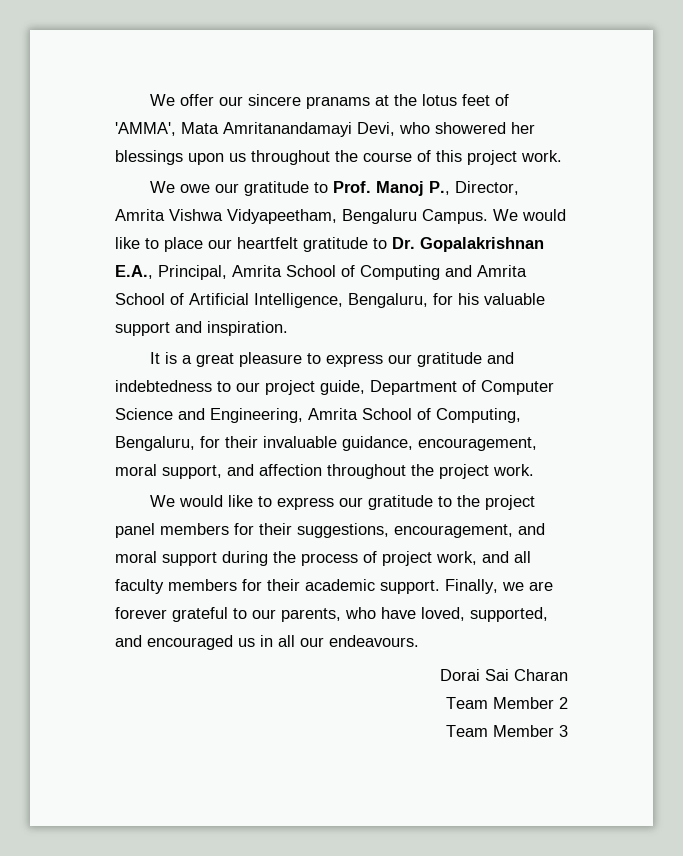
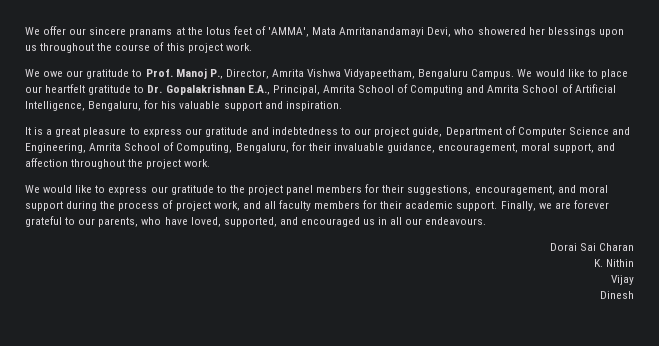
- Team Member 2
- Team Member 3
+ K. Nithin
+ Vijay
+ Dinesh

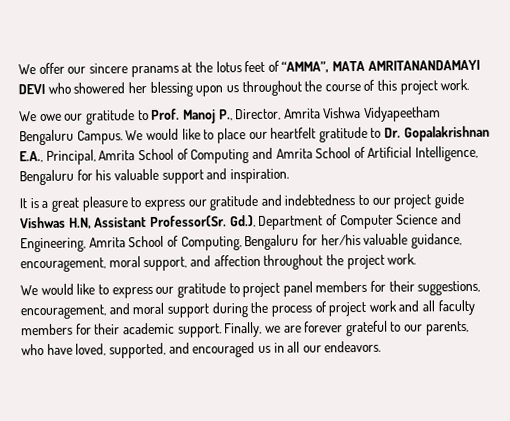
- We offer our sincere pranams at the lotus feet of 'AMMA', Mata Amritanandamayi Devi, who showered her blessings upon us throughout the course of this project work.
+ We offer our sincere pranams at the lotus feet of “AMMA”, MATA AMRITANANDAMAYI DEVI who showered her blessing upon us throughout the course of this project work.
- We owe our gratitude to Prof. Manoj P., Director, Amrita Vishwa Vidyapeetham, Bengaluru Campus.
+ We owe our gratitude to Prof. Manoj P., Director, Amrita Vishwa Vidyapeetham Bengaluru Campus.
- We would like to place our heartfelt gratitude to Dr. Gopalakrishnan E.A., Principal, Amrita School of Computing and Amrita School of Artificial Intelligence, Bengaluru, for his valuable support and inspiration.
+ We would like to place our heartfelt gratitude to Dr. Gopalakrishnan E.A., Principal, Amrita School of Computing and Amrita School of Artificial Intelligence, Bengaluru for his valuable support and inspiration.
- It is a great pleasure to express our gratitude and indebtedness to our project guide, Department of Computer Science and Engineering, Amrita School of Computing, Bengaluru, for their invaluable guidance, encouragement, moral support, and affection throughout the project work.
+ It is a great pleasure to express our gratitude and indebtedness to our project guide Vishwas H.N, Assistant Professor(Sr. Gd.), Department of Computer Science and Engineering, Amrita School of Computing, Bengaluru for her/his valuable guidance, encouragement, moral support, and affection throughout the project work.
- We would like to express our gratitude to the project panel members for their suggestions, encouragement, and moral support during the process of project work, and all faculty members for their academic support.
+ We would like to express our gratitude to project panel members for their suggestions, encouragement, and moral support during the process of project work and all faculty members for their academic support.
- Finally, we are forever grateful to our parents, who have loved, supported, and encouraged us in all our endeavours.
- Dorai Sai Charan
- K. Nithin
- Vijay
- Dinesh
+ Finally, we are forever grateful to our parents, who have loved, supported, and encouraged us in all our endeavors.

